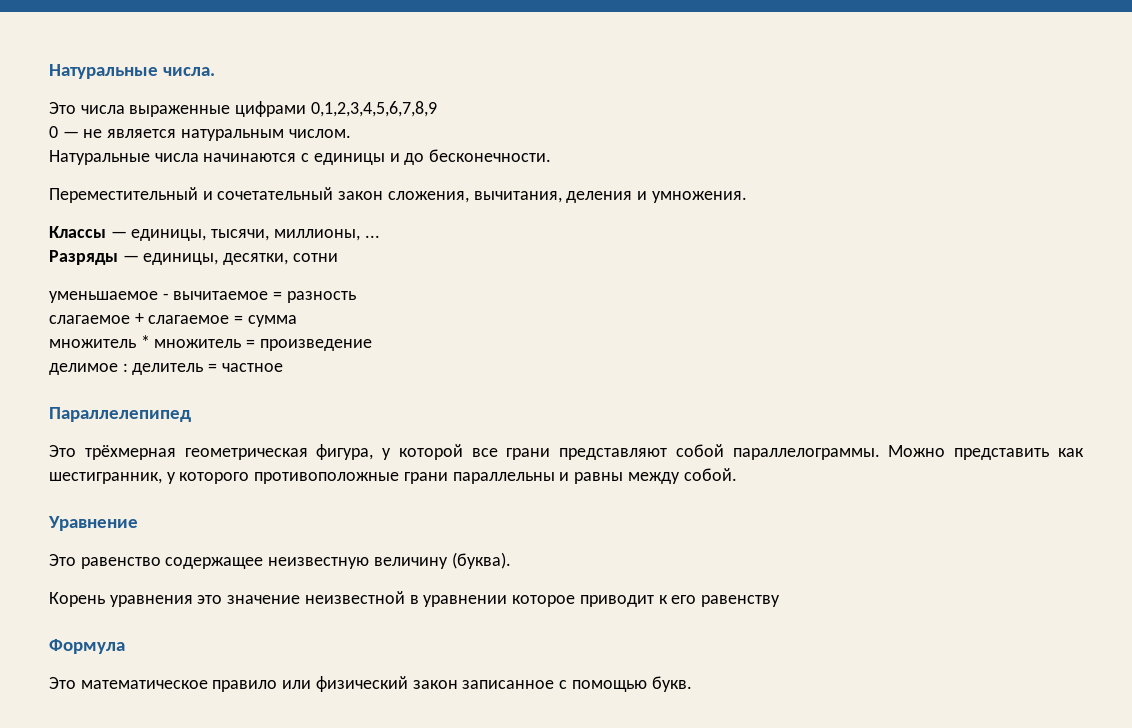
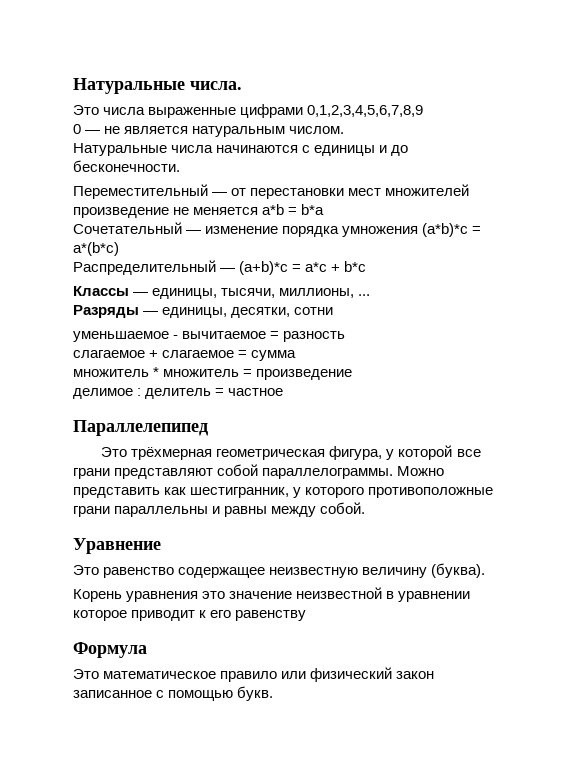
- Переместительный и сочетательный закон сложения, вычитания, деления и умножения.
+ Переместительный — от перестановки мест множителей произведение не меняется a*b = b*a
+ Сочетательный — изменение порядка умножения (a*b)*c = a*(b*c)
+ Распределительный — (a+b)*c = a*c + b*c

